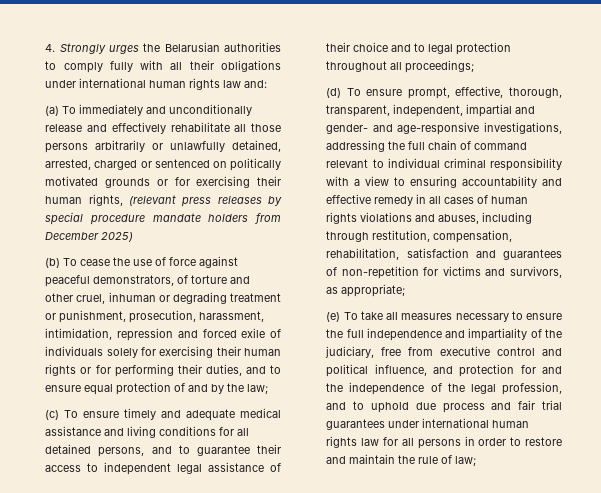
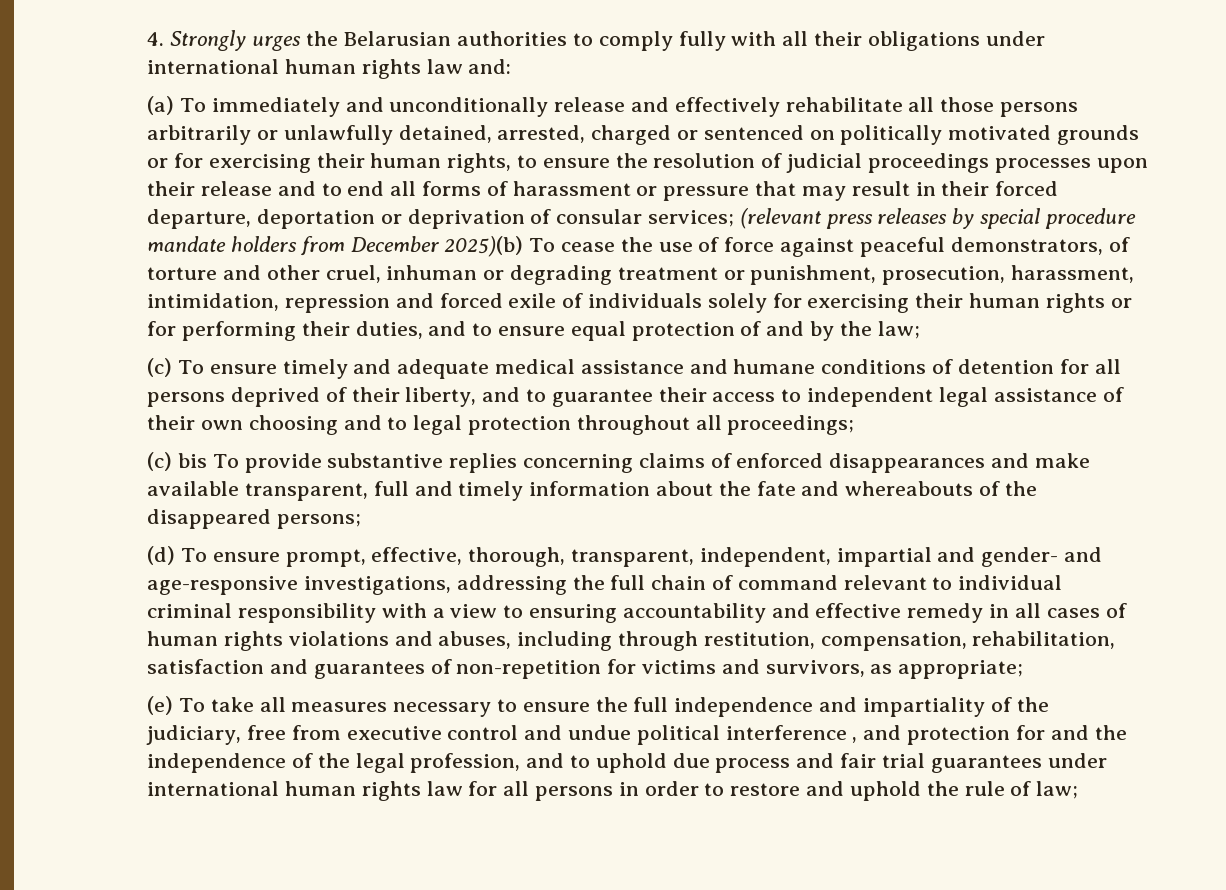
- (a) To immediately and unconditionally release and effectively rehabilitate all those persons arbitrarily or unlawfully detained, arrested, charged or sentenced on politically motivated grounds or for exercising their human rights, (relevant press releases by special procedure mandate holders from December 2025)
- (b) To cease the use of force against peaceful demonstrators, of torture and other cruel, inhuman or degrading treatment or punishment, prosecution, harassment, intimidation, repression and forced exile of individuals solely for exercising their human rights or for performing their duties, and to ensure equal protection of and by the law;
+ (a) To immediately and unconditionally release and effectively rehabilitate all those persons arbitrarily or unlawfully detained, arrested, charged or sentenced on politically motivated grounds or for exercising their human rights, to ensure the resolution of judicial proceedings processes upon their release and to end all forms of harassment or pressure that may result in their forced departure, deportation or deprivation of consular services; (relevant press releases by special procedure mandate holders from December 2025)(b) To cease the use of force against peaceful demonstrators, of torture and other cruel, inhuman or degrading treatment or punishment, prosecution, harassment, intimidation, repression and forced exile of individuals solely for exercising their human rights or for performing their duties, and to ensure equal protection of and by the law;
- (c) To ensure timely and adequate medical assistance and living conditions for all detained persons, and to guarantee their access to independent legal assistance of their choice and to legal protection throughout all proceedings;
+ (c) To ensure timely and adequate medical assistance and humane conditions of detention for all persons deprived of their liberty, and to guarantee their access to independent legal assistance of their own choosing and to legal protection throughout all proceedings;
+ (c) bis To provide substantive replies concerning claims of enforced disappearances and make available transparent, full and timely information about the fate and whereabouts of the disappeared persons;
- (e) To take all measures necessary to ensure the full independence and impartiality of the judiciary, free from executive control and political influence, and protection for and the independence of the legal profession, and to uphold due process and fair trial guarantees under international human rights law for all persons in order to restore and maintain the rule of law;
+ (e) To take all measures necessary to ensure the full independence and impartiality of the judiciary, free from executive control and undue political interference , and protection for and the independence of the legal profession, and to uphold due process and fair trial guarantees under international human rights law for all persons in order to restore and uphold the rule of law;

